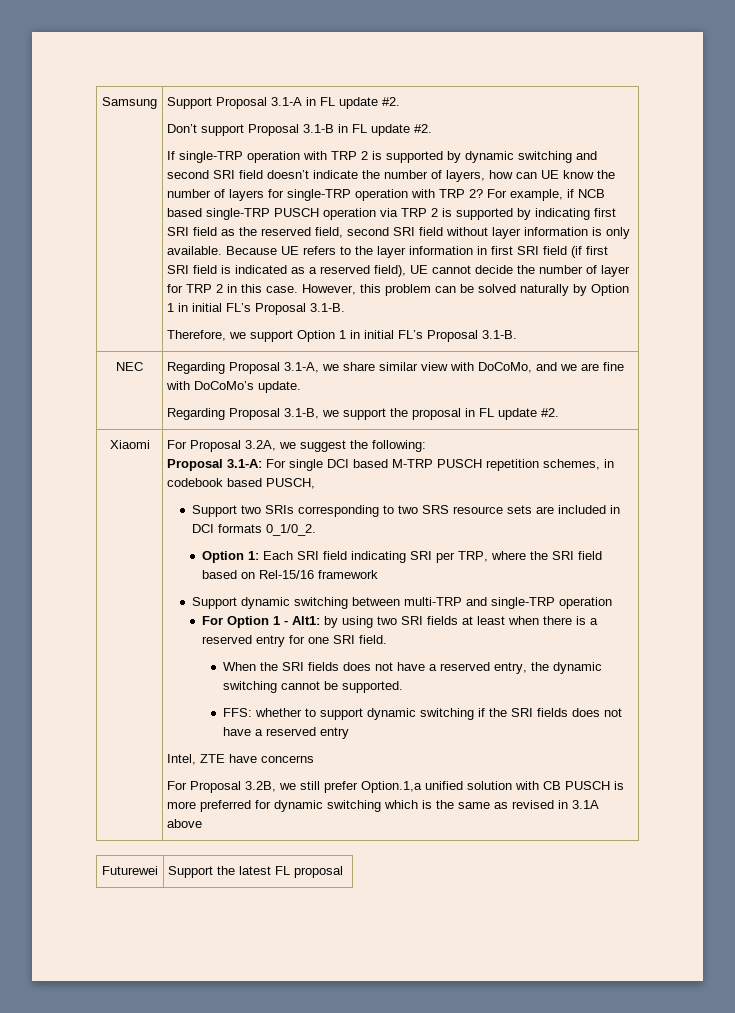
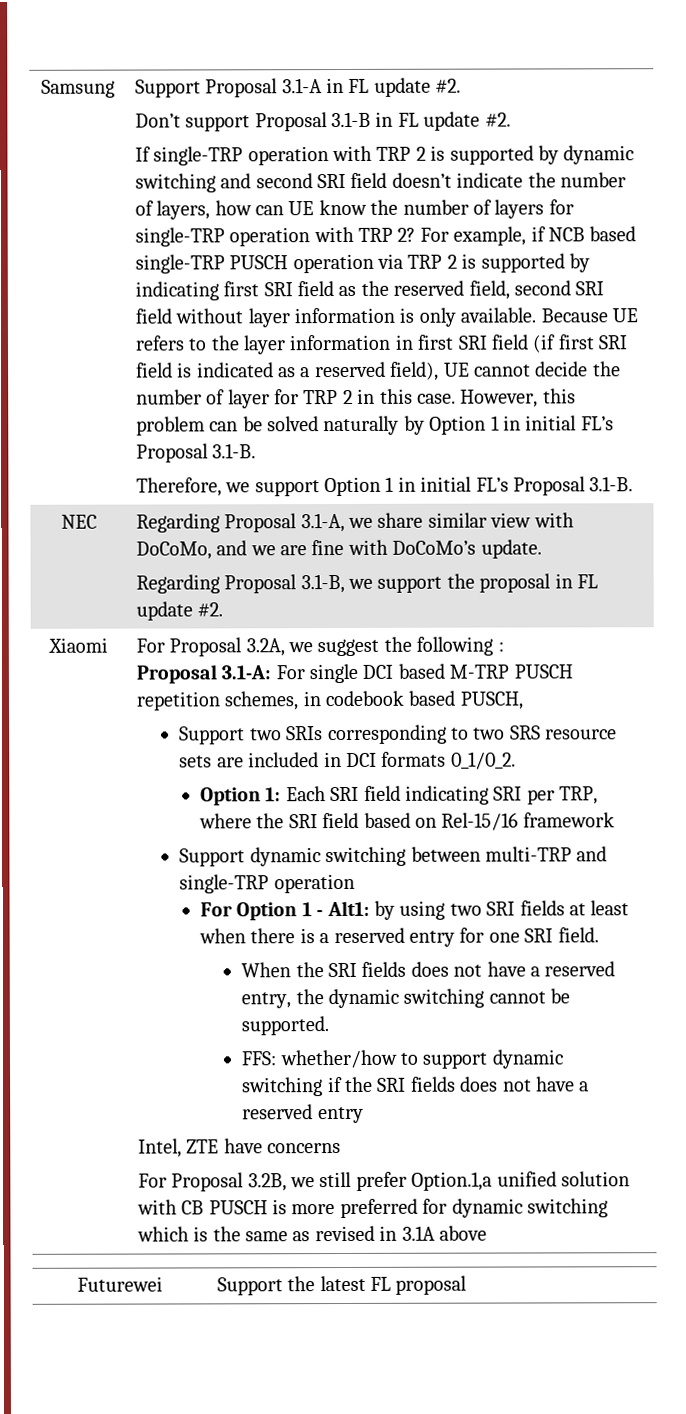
- For Proposal 3.2A, we suggest the following:
+ For Proposal 3.2A, we suggest the following :
- FFS: whether to support dynamic switching if the SRI fields does not have a reserved entry
+ FFS: whether/how to support dynamic switching if the SRI fields does not have a reserved entry

